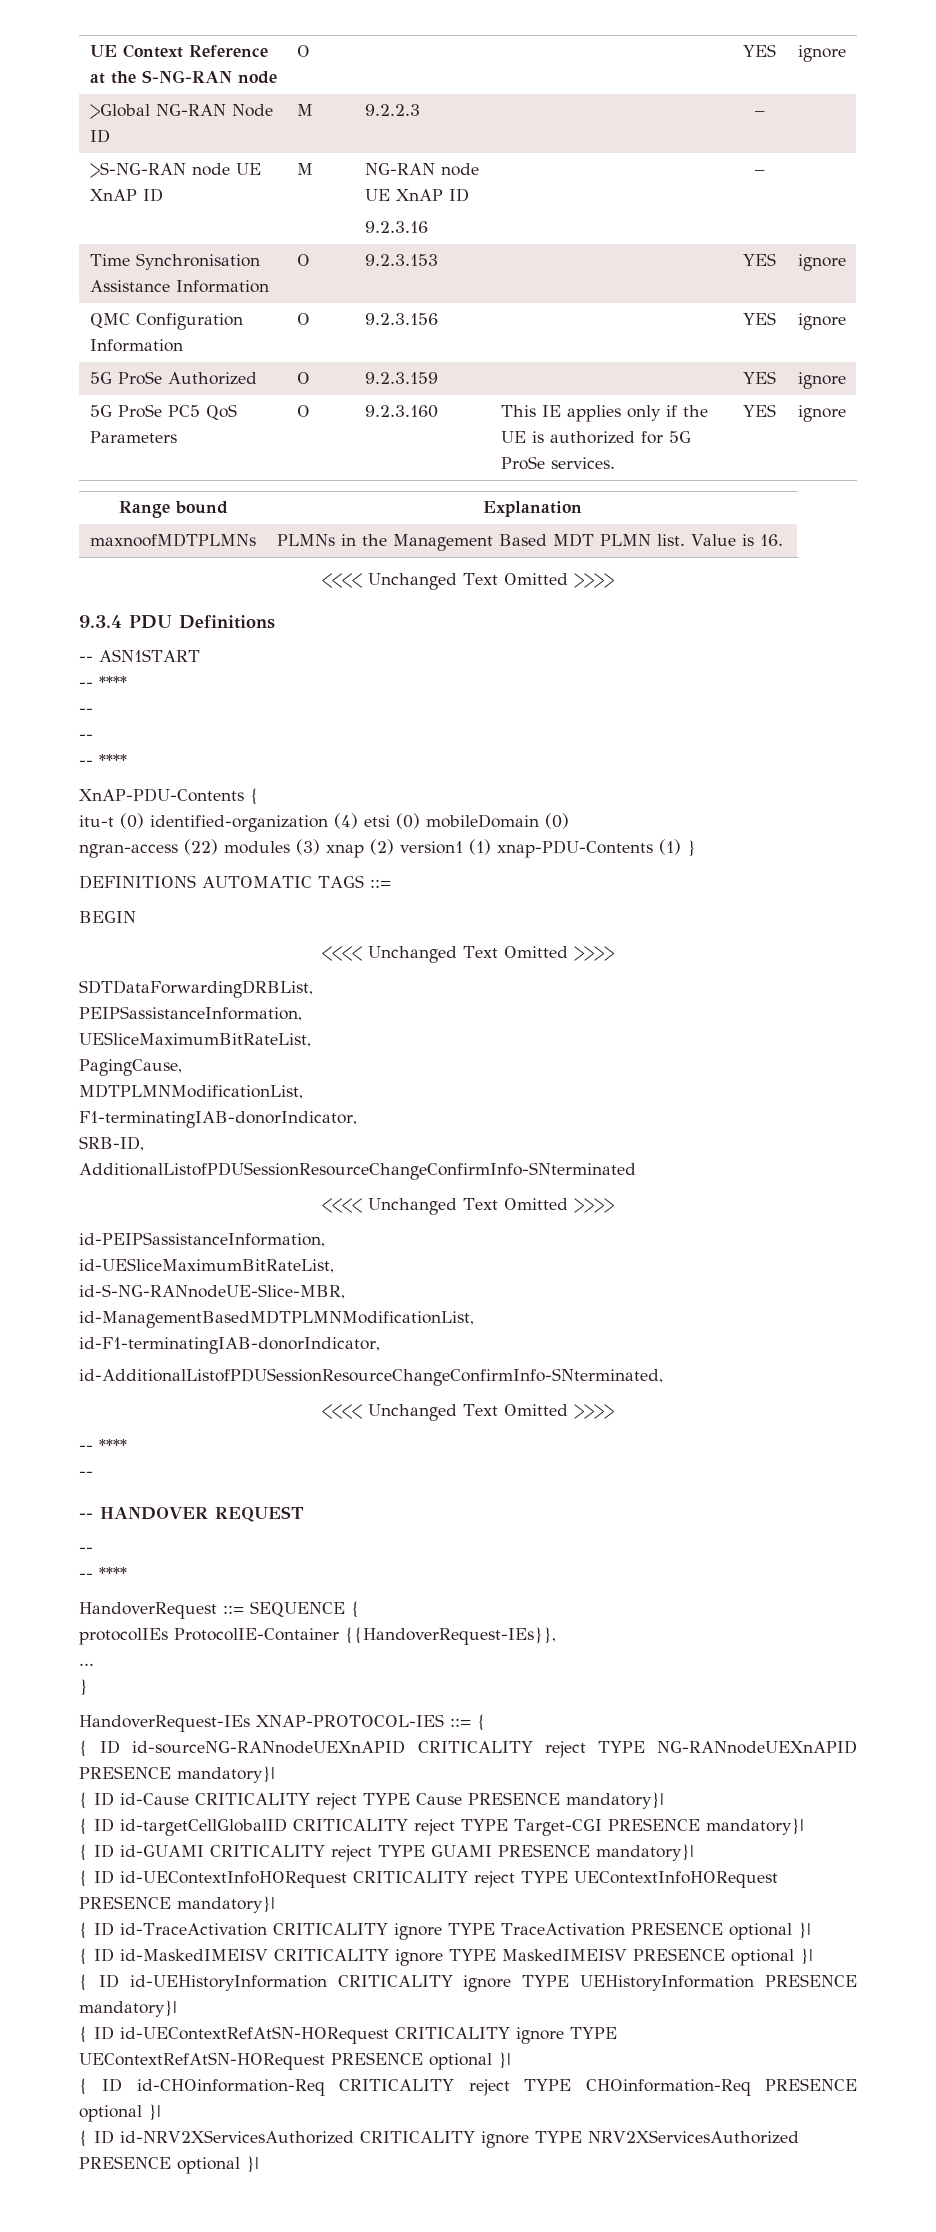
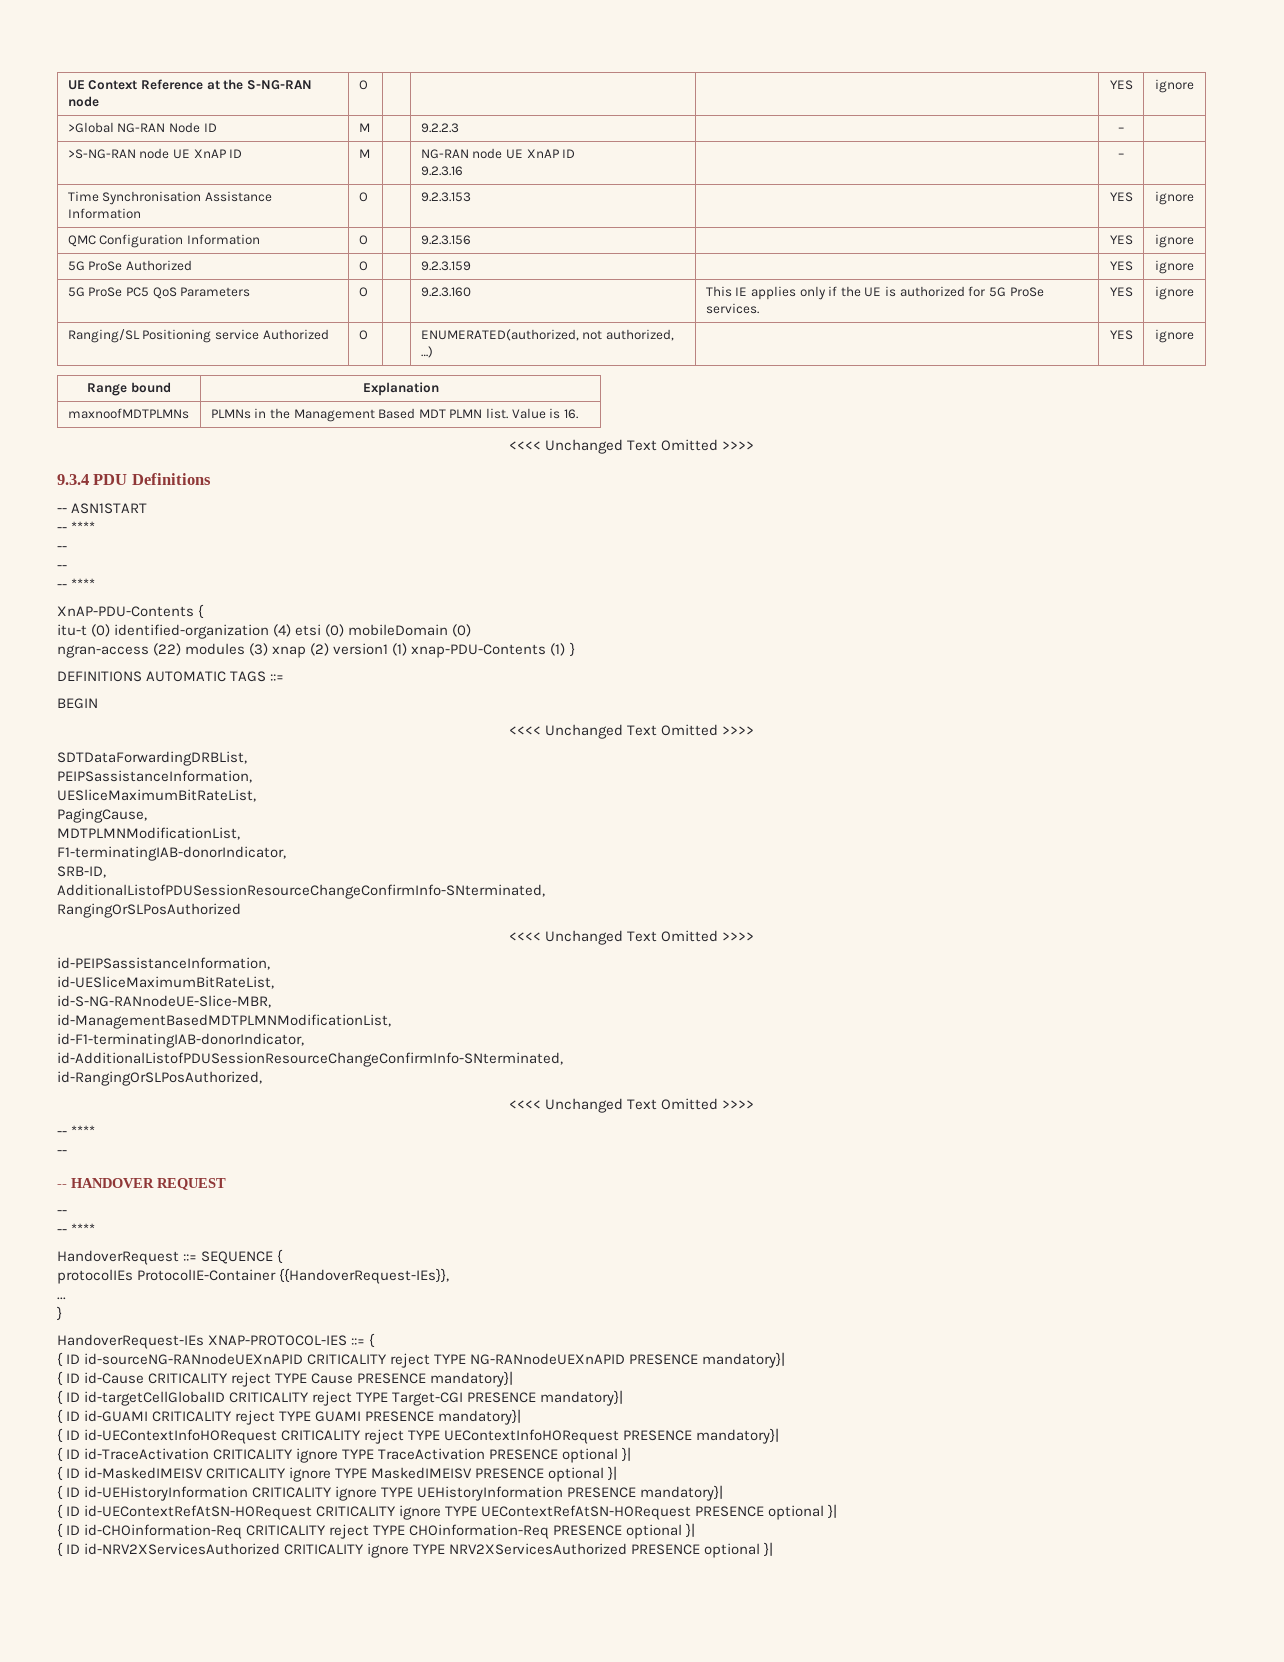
+ Ranging/SL Positioning service Authorized | O | | ENUMERATED(authorized, not authorized, …) | | YES | ignore
- AdditionalListofPDUSessionResourceChangeConfirmInfo-SNterminated
+ AdditionalListofPDUSessionResourceChangeConfirmInfo-SNterminated,
+ RangingOrSLPosAuthorized
+ id-RangingOrSLPosAuthorized,

